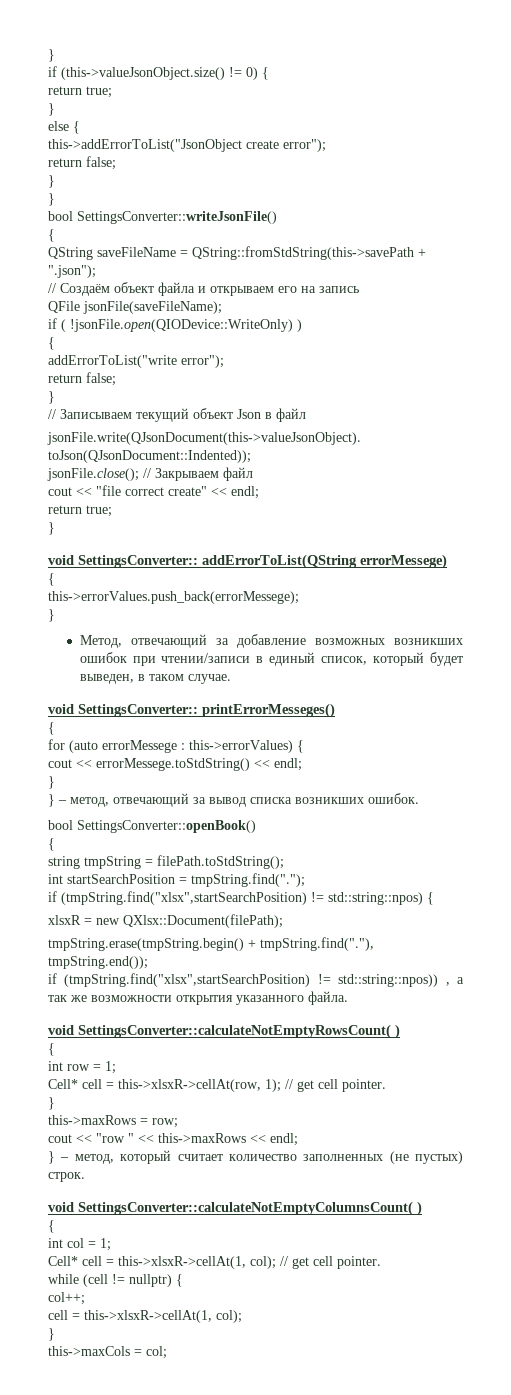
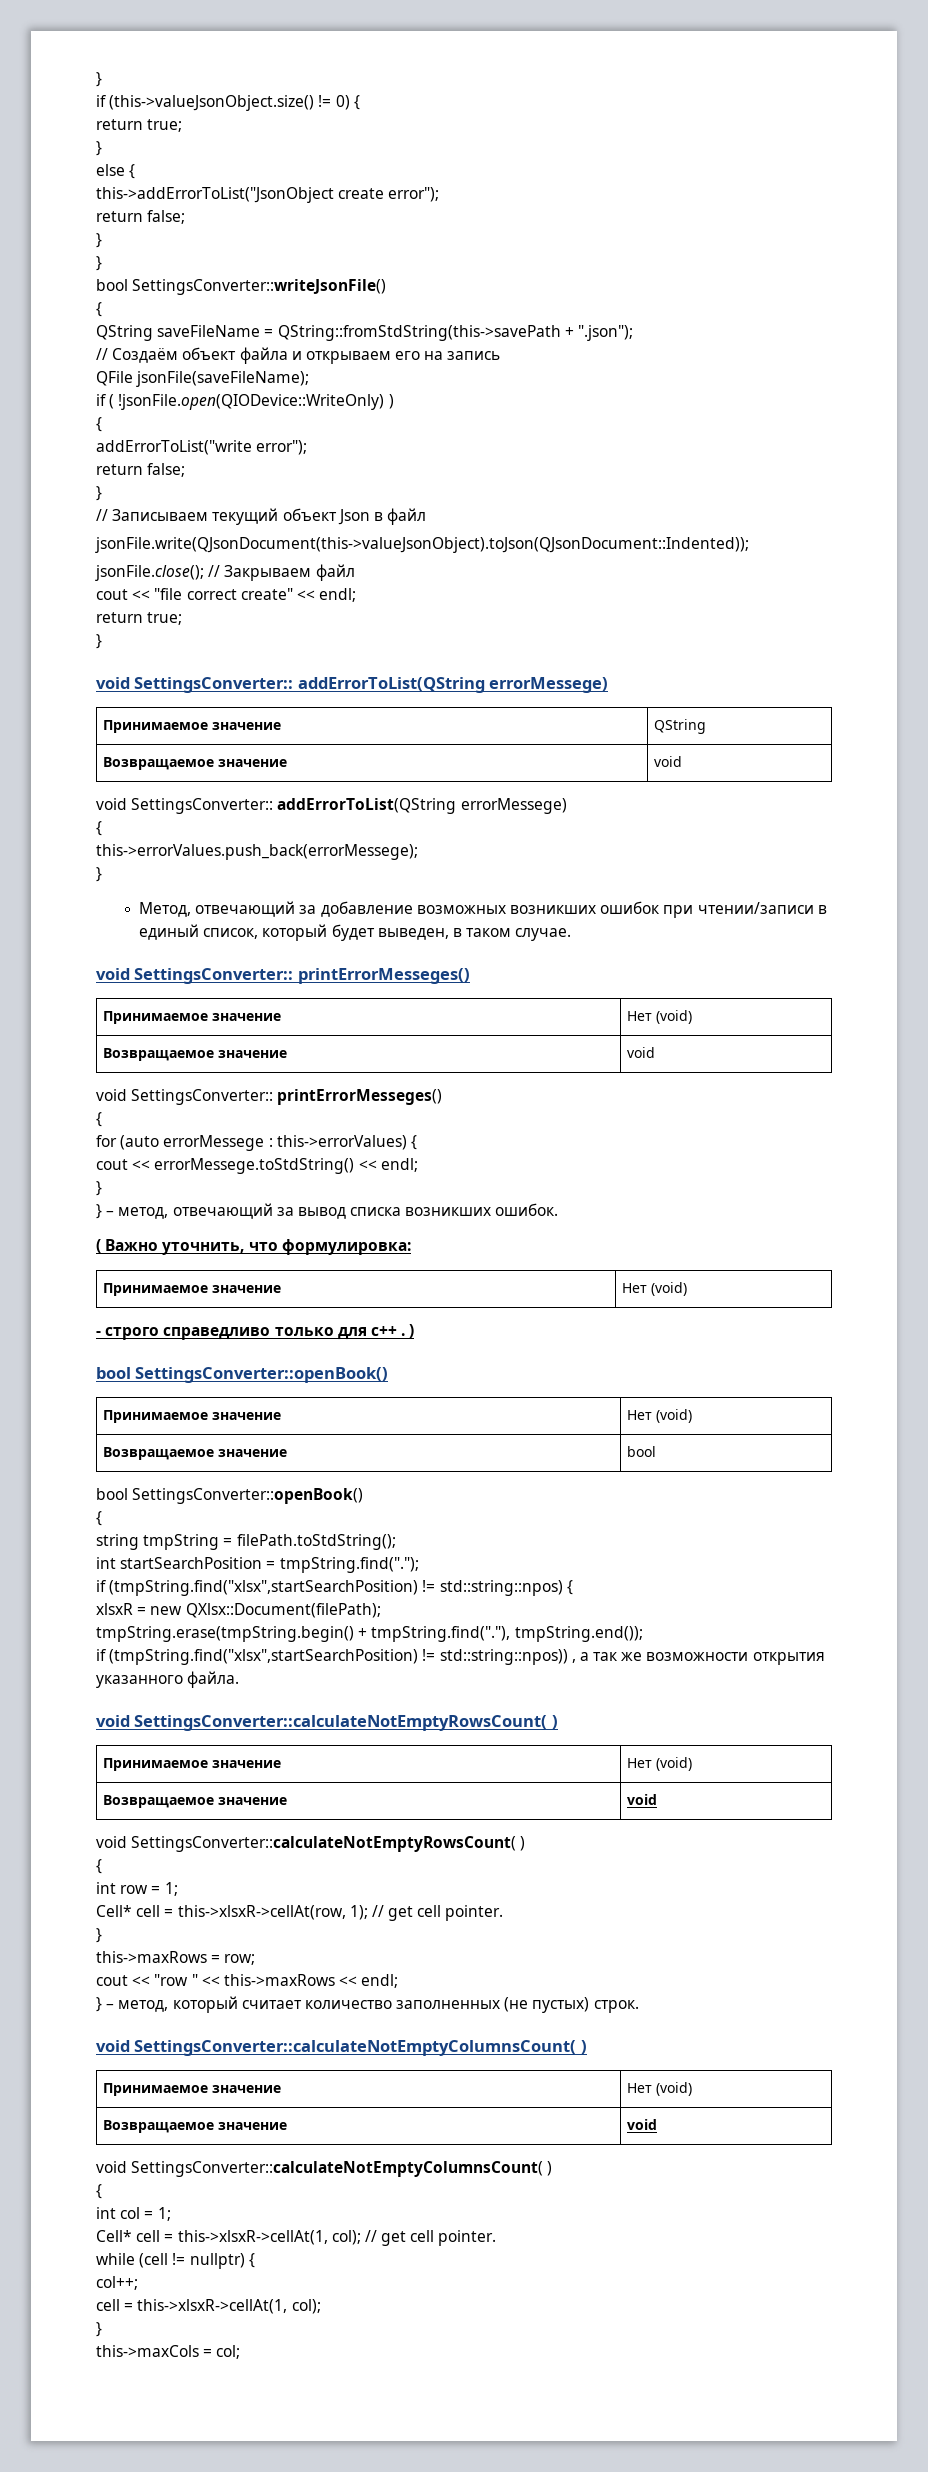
+ Принимаемое значение | QString
+ Возвращаемое значение | void
+ void SettingsConverter:: addErrorToList(QString errorMessege)
  Метод, отвечающий за добавление возможных возникших ошибок при чтении/записи в единый список, который будет выведен, в таком случае.
+ void SettingsConverter:: printErrorMesseges()
+ Принимаемое значение | Нет (void)
+ Возвращаемое значение | void
+ ( Важно уточнить, что формулировка:
+ Принимаемое значение | Нет (void)
+ - строго справедливо только для c++ . )
+ bool SettingsConverter::openBook()
+ Принимаемое значение | Нет (void)
+ Возвращаемое значение | bool
  if (tmpString.find("xlsx",startSearchPosition) != std::string::npos)) , а так же возможности открытия указанного файла.
+ void SettingsConverter::calculateNotEmptyRowsCount( )
+ Принимаемое значение | Нет (void)
+ Возвращаемое значение | void
  } – метод, который считает количество заполненных (не пустых) строк.
+ void SettingsConverter::calculateNotEmptyColumnsCount( )
+ Принимаемое значение | Нет (void)
+ Возвращаемое значение | void

